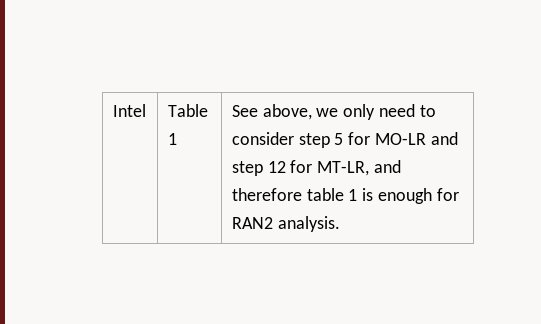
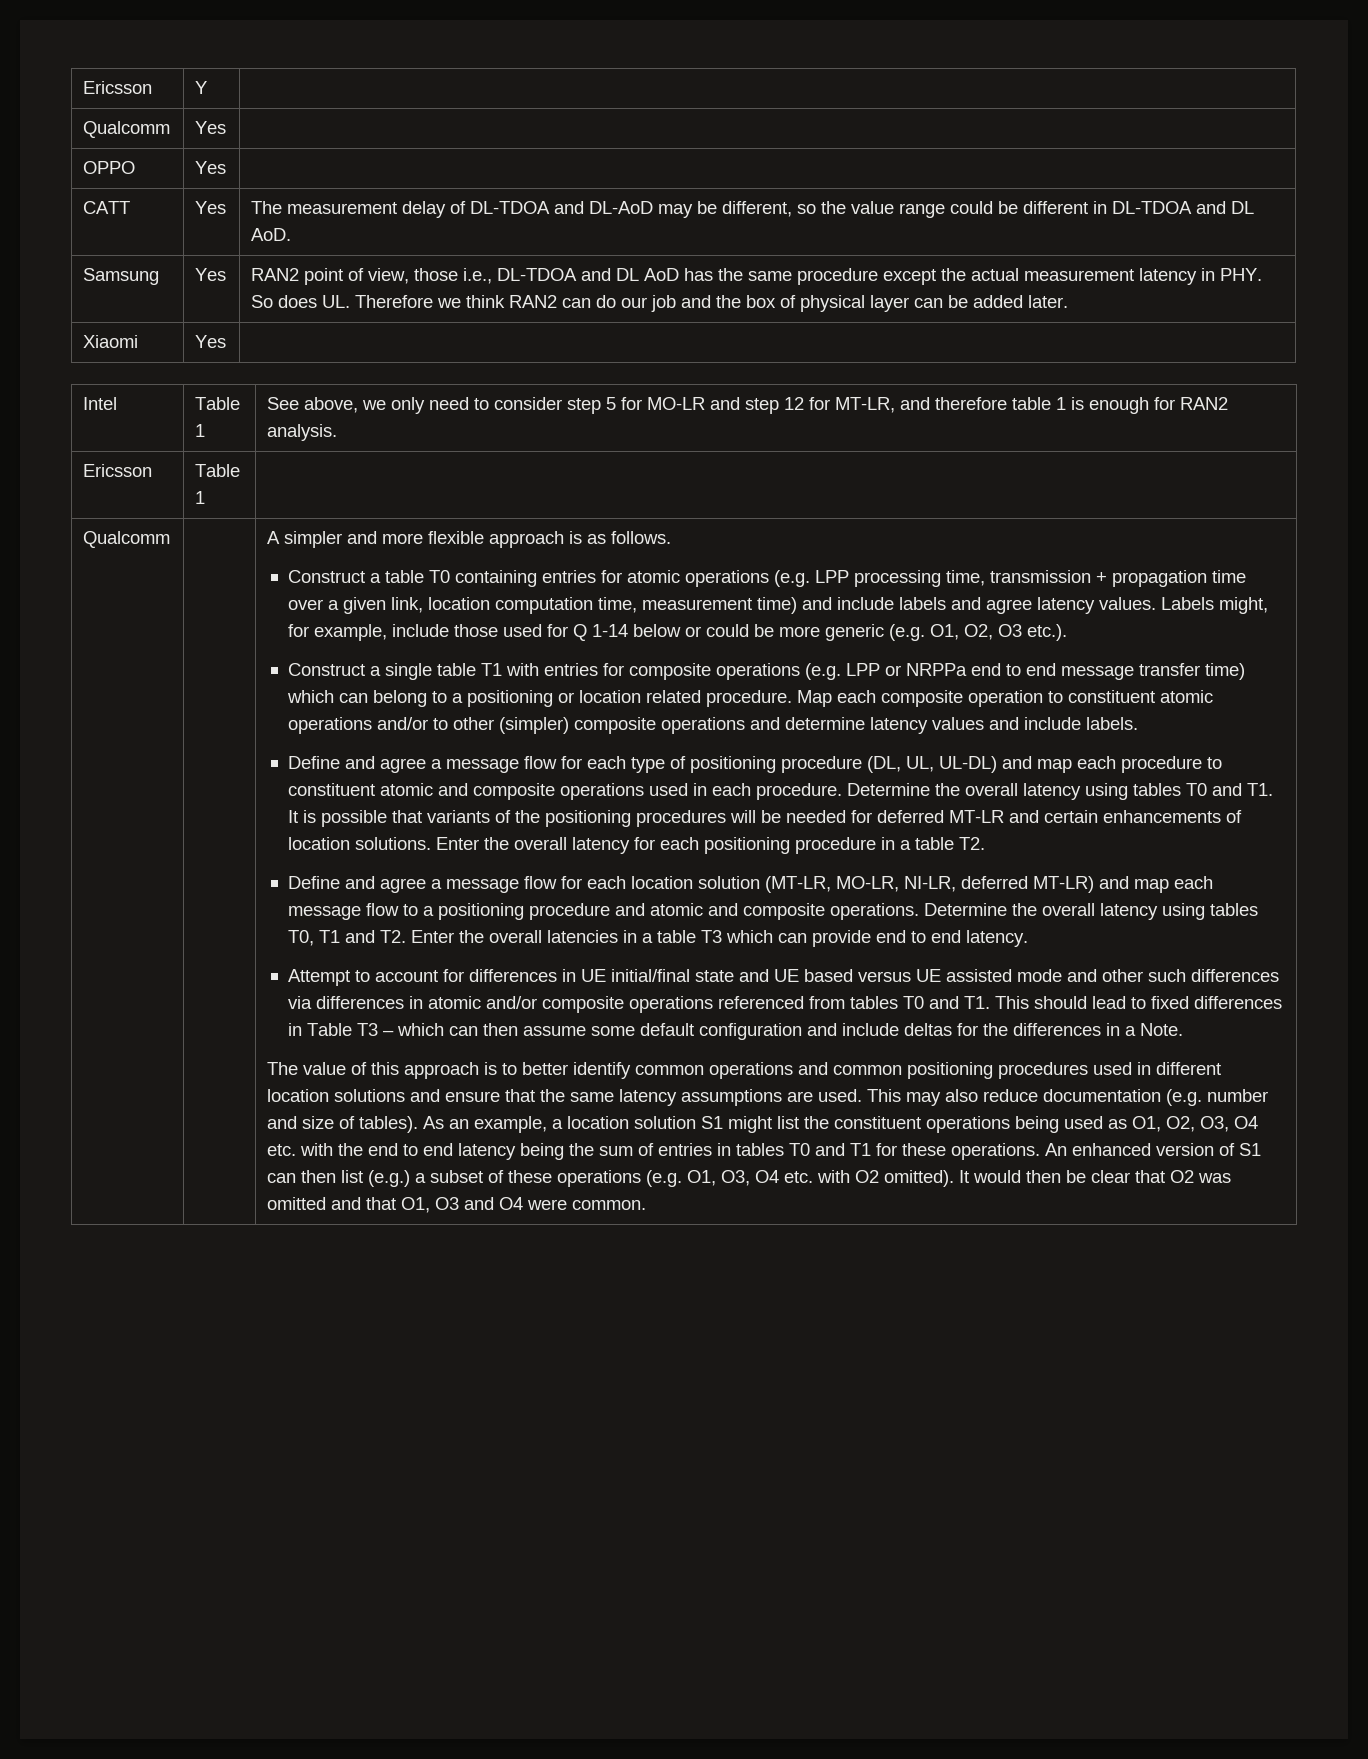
+ Ericsson | Y |
+ Qualcomm | Yes |
+ OPPO | Yes |
+ CATT | Yes | The measurement delay of DL-TDOA and DL-AoD may be different, so the value range could be different in DL-TDOA and DL AoD.
+ Samsung | Yes | RAN2 point of view, those i.e., DL-TDOA and DL AoD has the same procedure except the actual measurement latency in PHY. So does UL. Therefore we think RAN2 can do our job and the box of physical layer can be added later.
+ Xiaomi | Yes |
+ Ericsson | Table 1 |
+ Qualcomm | | A simpler and more flexible approach is as follows.
+ Construct a table T0 containing entries for atomic operations (e.g. LPP processing time, transmission + propagation time over a given link, location computation time, measurement time) and include labels and agree latency values. Labels might, for example, include those used for Q 1-14 below or could be more generic (e.g. O1, O2, O3 etc.).
+ Construct a single table T1 with entries for composite operations (e.g. LPP or NRPPa end to end message transfer time) which can belong to a positioning or location related procedure. Map each composite operation to constituent atomic operations and/or to other (simpler) composite operations and determine latency values and include labels.
+ Define and agree a message flow for each type of positioning procedure (DL, UL, UL-DL) and map each procedure to constituent atomic and composite operations used in each procedure. Determine the overall latency using tables T0 and T1. It is possible that variants of the positioning procedures will be needed for deferred MT-LR and certain enhancements of location solutions. Enter the overall latency for each positioning procedure in a table T2.
+ Define and agree a message flow for each location solution (MT-LR, MO-LR, NI-LR, deferred MT-LR) and map each message flow to a positioning procedure and atomic and composite operations. Determine the overall latency using tables T0, T1 and T2. Enter the overall latencies in a table T3 which can provide end to end latency.
+ Attempt to account for differences in UE initial/final state and UE based versus UE assisted mode and other such differences via differences in atomic and/or composite operations referenced from tables T0 and T1. This should lead to fixed differences in Table T3 – which can then assume some default configuration and include deltas for the differences in a Note.
+ The value of this approach is to better identify common operations and common positioning procedures used in different location solutions and ensure that the same latency assumptions are used. This may also reduce documentation (e.g. number and size of tables). As an example, a location solution S1 might list the constituent operations being used as O1, O2, O3, O4 etc. with the end to end latency being the sum of entries in tables T0 and T1 for these operations. An enhanced version of S1 can then list (e.g.) a subset of these operations (e.g. O1, O3, O4 etc. with O2 omitted). It would then be clear that O2 was omitted and that O1, O3 and O4 were common.

